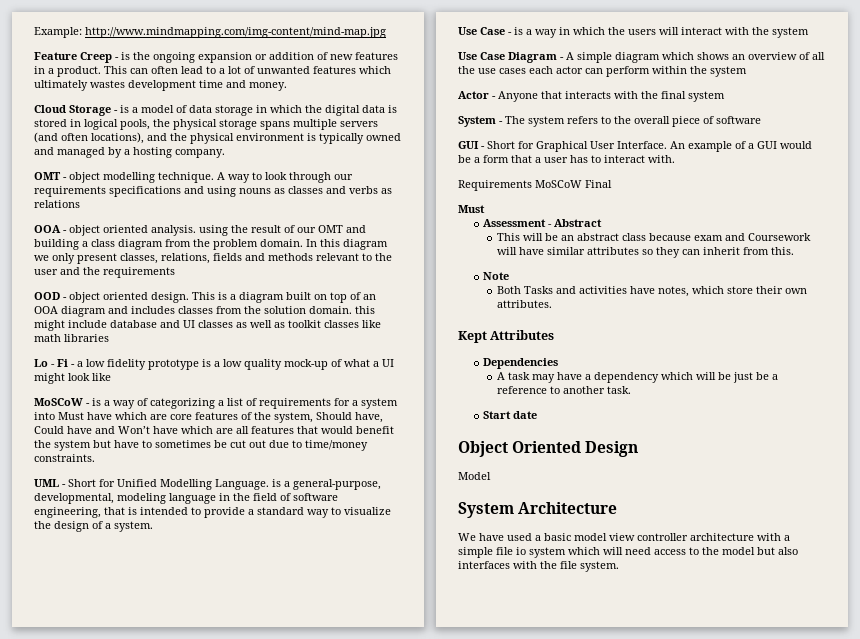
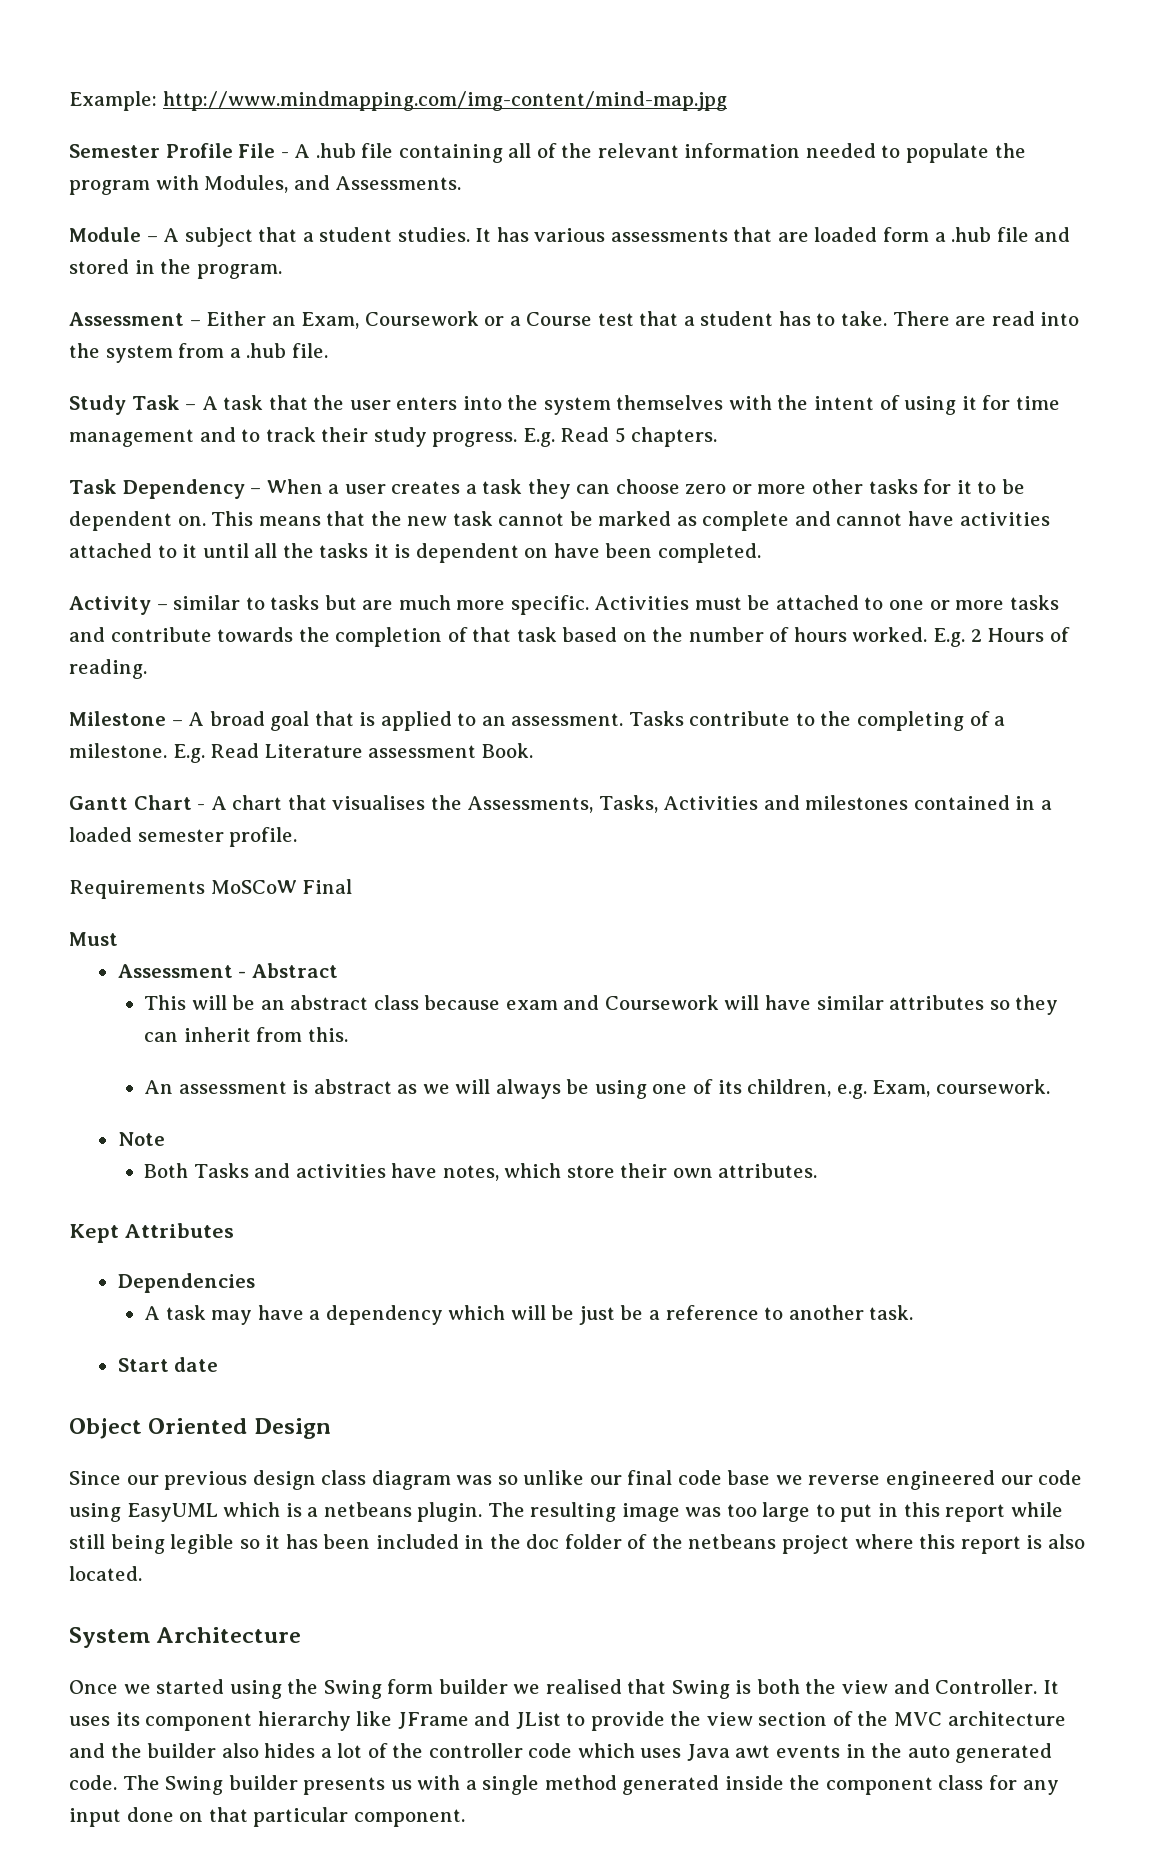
- Feature Creep - is the ongoing expansion or addition of new features in a product. This can often lead to a lot of unwanted features which ultimately wastes development time and money.
- Cloud Storage - is a model of data storage in which the digital data is stored in logical pools, the physical storage spans multiple servers (and often locations), and the physical environment is typically owned and managed by a hosting company.
- OMT - object modelling technique. A way to look through our requirements specifications and using nouns as classes and verbs as relations
- OOA - object oriented analysis. using the result of our OMT and building a class diagram from the problem domain. In this diagram we only present classes, relations, fields and methods relevant to the user and the requirements
- OOD - object oriented design. This is a diagram built on top of an OOA diagram and includes classes from the solution domain. this might include database and UI classes as well as toolkit classes like math libraries
- Lo - Fi - a low fidelity prototype is a low quality mock-up of what a UI might look like
- MoSCoW - is a way of categorizing a list of requirements for a system into Must have which are core features of the system, Should have, Could have and Won’t have which are all features that would benefit the system but have to sometimes be cut out due to time/money constraints.
- UML - Short for Unified Modelling Language. is a general-purpose, developmental, modeling language in the field of software engineering, that is intended to provide a standard way to visualize the design of a system.
- Use Case - is a way in which the users will interact with the system
- Use Case Diagram - A simple diagram which shows an overview of all the use cases each actor can perform within the system
- Actor - Anyone that interacts with the final system
- System - The system refers to the overall piece of software
- GUI - Short for Graphical User Interface. An example of a GUI would be a form that a user has to interact with.
+ Semester Profile File - A .hub file containing all of the relevant information needed to populate the program with Modules, and Assessments.
+ Module – A subject that a student studies. It has various assessments that are loaded form a .hub file and stored in the program.
+ Assessment – Either an Exam, Coursework or a Course test that a student has to take. There are read into the system from a .hub file.
+ Study Task – A task that the user enters into the system themselves with the intent of using it for time management and to track their study progress. E.g. Read 5 chapters.
+ Task Dependency – When a user creates a task they can choose zero or more other tasks for it to be dependent on. This means that the new task cannot be marked as complete and cannot have activities attached to it until all the tasks it is dependent on have been completed.
+ Activity – similar to tasks but are much more specific. Activities must be attached to one or more tasks and contribute towards the completion of that task based on the number of hours worked. E.g. 2 Hours of reading.
+ Milestone – A broad goal that is applied to an assessment. Tasks contribute to the completing of a milestone. E.g. Read Literature assessment Book.
+ Gantt Chart - A chart that visualises the Assessments, Tasks, Activities and milestones contained in a loaded semester profile.
+ An assessment is abstract as we will always be using one of its children, e.g. Exam, coursework.
- Model
+ Since our previous design class diagram was so unlike our final code base we reverse engineered our code using EasyUML which is a netbeans plugin. The resulting image was too large to put in this report while still being legible so it has been included in the doc folder of the netbeans project where this report is also located.
  System Architecture
- We have used a basic model view controller architecture with a simple file io system which will need access to the model but also interfaces with the file system.
+ Once we started using the Swing form builder we realised that Swing is both the view and Controller. It uses its component hierarchy like JFrame and JList to provide the view section of the MVC architecture and the builder also hides a lot of the controller code which uses Java awt events in the auto generated code. The Swing builder presents us with a single method generated inside the component class for any input done on that particular component.

